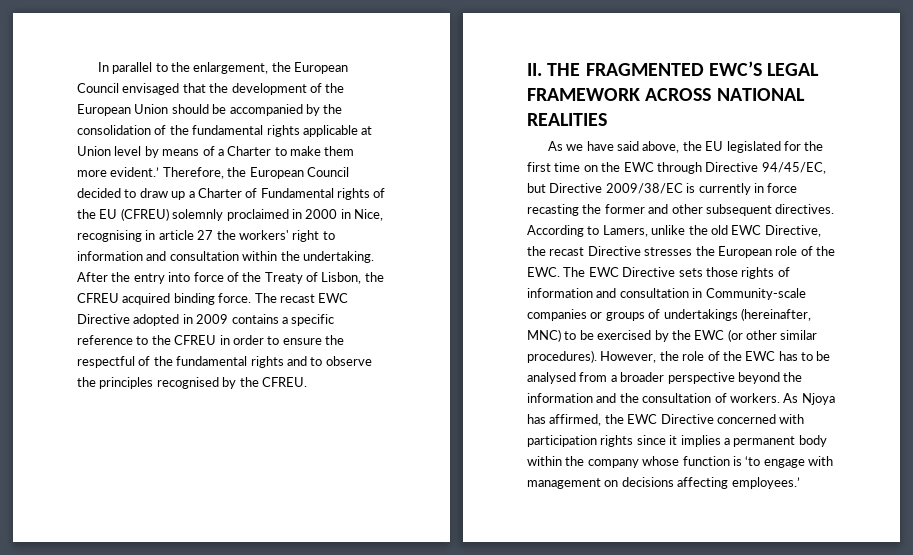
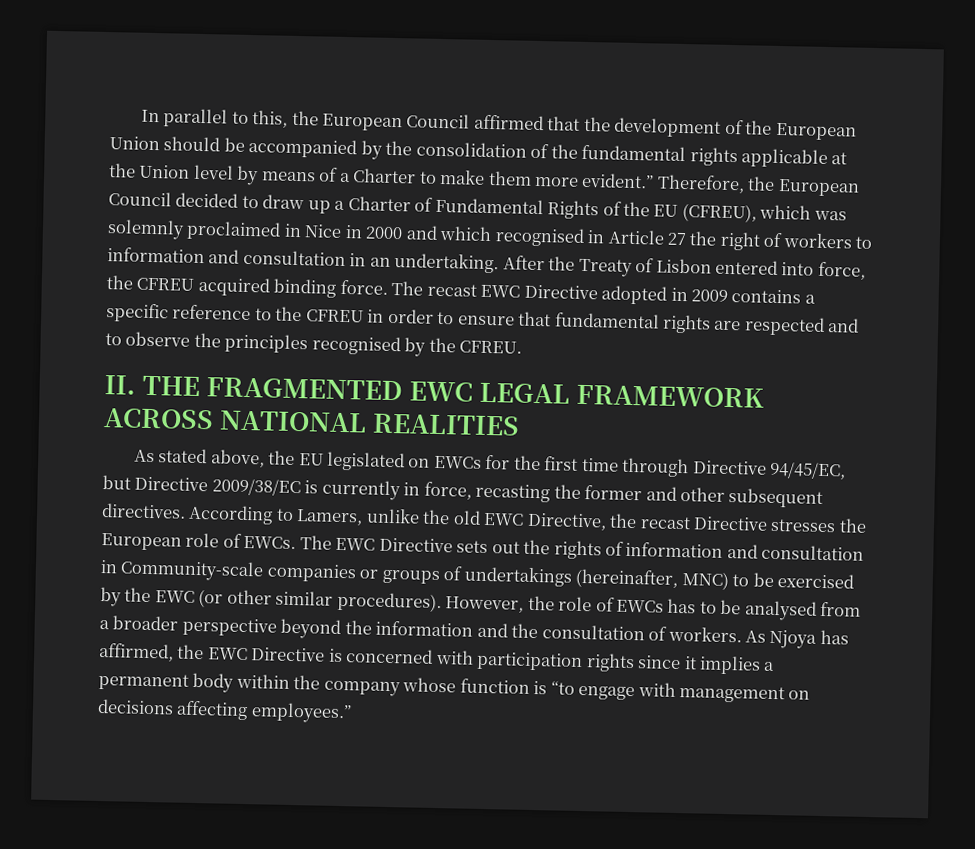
- In parallel to the enlargement, the European Council envisaged that the development of the European Union should be accompanied by the consolidation of the fundamental rights applicable at Union level by means of a Charter to make them more evident.’
+ In parallel to this, the European Council affirmed that the development of the European Union should be accompanied by the consolidation of the fundamental rights applicable at the Union level by means of a Charter to make them more evident.”
- Therefore, the European Council decided to draw up a Charter of Fundamental rights of the EU (CFREU) solemnly proclaimed in 2000 in Nice, recognising in article 27 the workers' right to information and consultation within the undertaking.
+ Therefore, the European Council decided to draw up a Charter of Fundamental Rights of the EU (CFREU), which was solemnly proclaimed in Nice in 2000 and which recognised in Article 27 the right of workers to information and consultation in an undertaking.
- After the entry into force of the Treaty of Lisbon, the CFREU acquired binding force.
+ After the Treaty of Lisbon entered into force, the CFREU acquired binding force.
- The recast EWC Directive adopted in 2009 contains a specific reference to the CFREU in order to ensure the respectful of the fundamental rights and to observe the principles recognised by the CFREU.
+ The recast EWC Directive adopted in 2009 contains a specific reference to the CFREU in order to ensure that fundamental rights are respected and to observe the principles recognised by the CFREU.
- II. THE FRAGMENTED EWC’S LEGAL FRAMEWORK ACROSS NATIONAL REALITIES
+ II. THE FRAGMENTED EWC LEGAL FRAMEWORK ACROSS NATIONAL REALITIES
- As we have said above, the EU legislated for the first time on the EWC through Directive 94/45/EC, but Directive 2009/38/EC is currently in force recasting the former and other subsequent directives.
+ As stated above, the EU legislated on EWCs for the first time through Directive 94/45/EC, but Directive 2009/38/EC is currently in force, recasting the former and other subsequent directives.
- According to Lamers, unlike the old EWC Directive, the recast Directive stresses the European role of the EWC. The EWC Directive sets those rights of information and consultation in Community-scale companies or groups of undertakings (hereinafter, MNC) to be exercised by the EWC (or other similar procedures).
+ According to Lamers, unlike the old EWC Directive, the recast Directive stresses the European role of EWCs. The EWC Directive sets out the rights of information and consultation in Community-scale companies or groups of undertakings (hereinafter, MNC) to be exercised by the EWC (or other similar procedures).
- However, the role of the EWC has to be analysed from a broader perspective beyond the information and the consultation of workers.
+ However, the role of EWCs has to be analysed from a broader perspective beyond the information and the consultation of workers.
- As Njoya has affirmed, the EWC Directive concerned with participation rights since it implies a permanent body within the company whose function is ‘to engage with management on decisions affecting employees.’
+ As Njoya has affirmed, the EWC Directive is concerned with participation rights since it implies a permanent body within the company whose function is “to engage with management on decisions affecting employees.”

